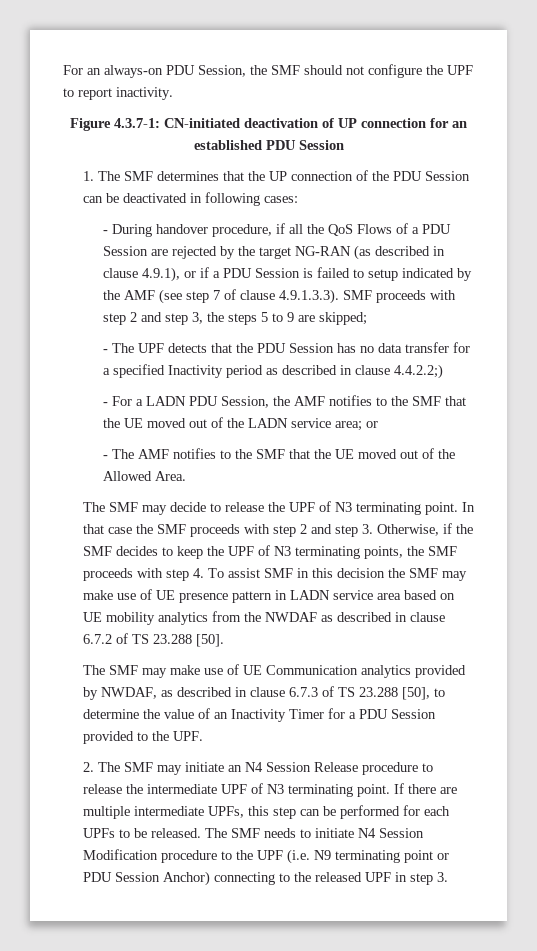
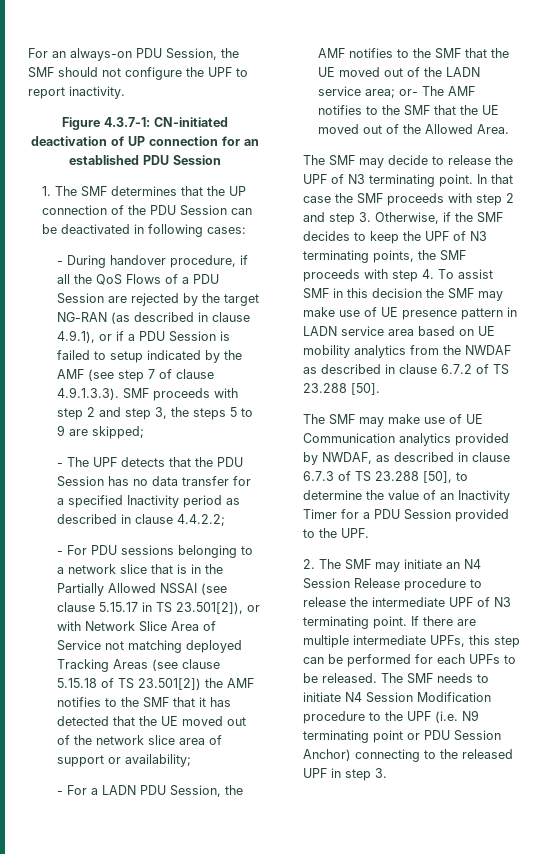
- - The UPF detects that the PDU Session has no data transfer for a specified Inactivity period as described in clause 4.4.2.2;)
+ - The UPF detects that the PDU Session has no data transfer for a specified Inactivity period as described in clause 4.4.2.2;
+ - For PDU sessions belonging to a network slice that is in the Partially Allowed NSSAI (see clause 5.15.17 in TS 23.501[2]), or with Network Slice Area of Service not matching deployed Tracking Areas (see clause 5.15.18 of TS 23.501[2]) the AMF notifies to the SMF that it has detected that the UE moved out of the network slice area of support or availability;
- - For a LADN PDU Session, the AMF notifies to the SMF that the UE moved out of the LADN service area; or
- - The AMF notifies to the SMF that the UE moved out of the Allowed Area.
+ - For a LADN PDU Session, the AMF notifies to the SMF that the UE moved out of the LADN service area; or- The AMF notifies to the SMF that the UE moved out of the Allowed Area.

